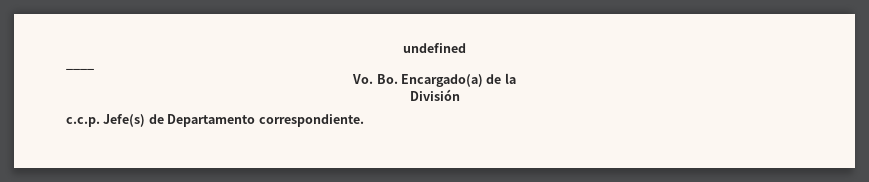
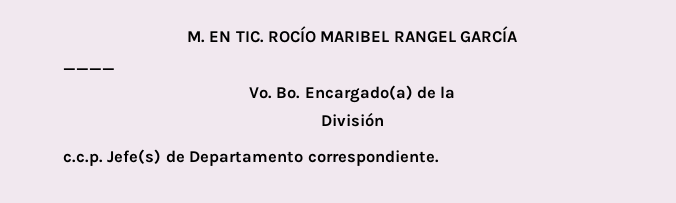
- undefined
+ M. EN TIC. ROCÍO MARIBEL RANGEL GARCÍA

